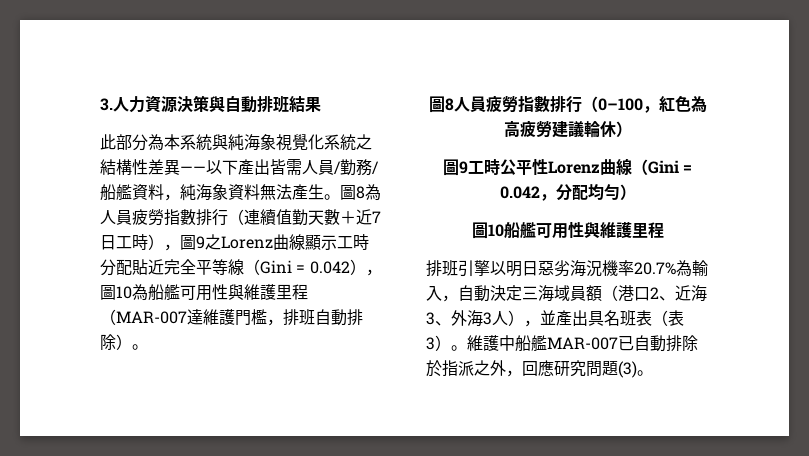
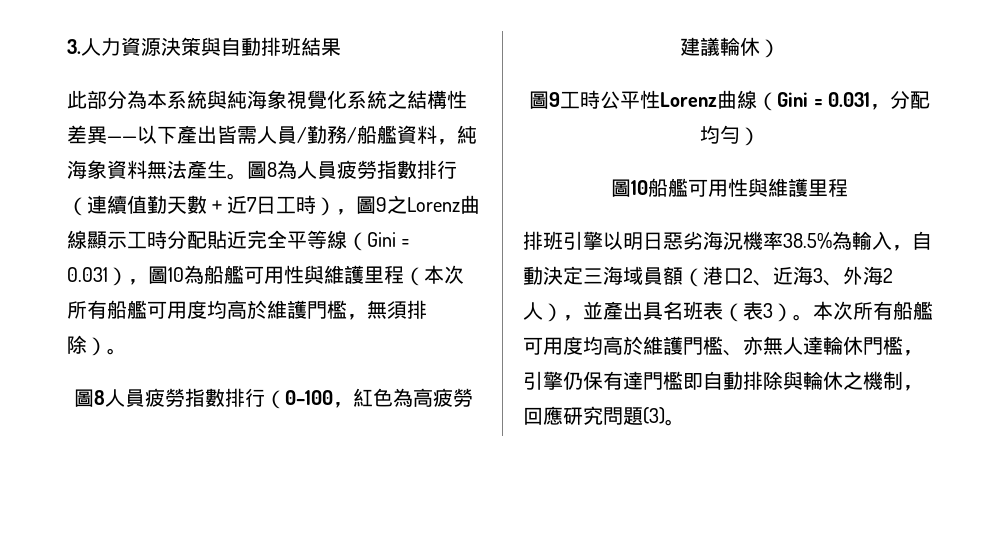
- 圖8為人員疲勞指數排行（連續值勤天數＋近7日工時），圖9之Lorenz曲線顯示工時分配貼近完全平等線（Gini = 0.042），圖10為船艦可用性與維護里程（MAR-007達維護門檻，排班自動排除）。
+ 圖8為人員疲勞指數排行（連續值勤天數＋近7日工時），圖9之Lorenz曲線顯示工時分配貼近完全平等線（Gini = 0.031），圖10為船艦可用性與維護里程（本次所有船艦可用度均高於維護門檻，無須排除）。
- 圖9工時公平性Lorenz曲線（Gini = 0.042，分配均勻）
+ 圖9工時公平性Lorenz曲線（Gini = 0.031，分配均勻）
- 排班引擎以明日惡劣海況機率20.7%為輸入，自動決定三海域員額（港口2、近海3、外海3人），並產出具名班表（表3）。
+ 排班引擎以明日惡劣海況機率38.5%為輸入，自動決定三海域員額（港口2、近海3、外海2人），並產出具名班表（表3）。
- 維護中船艦MAR-007已自動排除於指派之外，回應研究問題(3)。
+ 本次所有船艦可用度均高於維護門檻、亦無人達輪休門檻，引擎仍保有達門檻即自動排除與輪休之機制，回應研究問題(3)。

